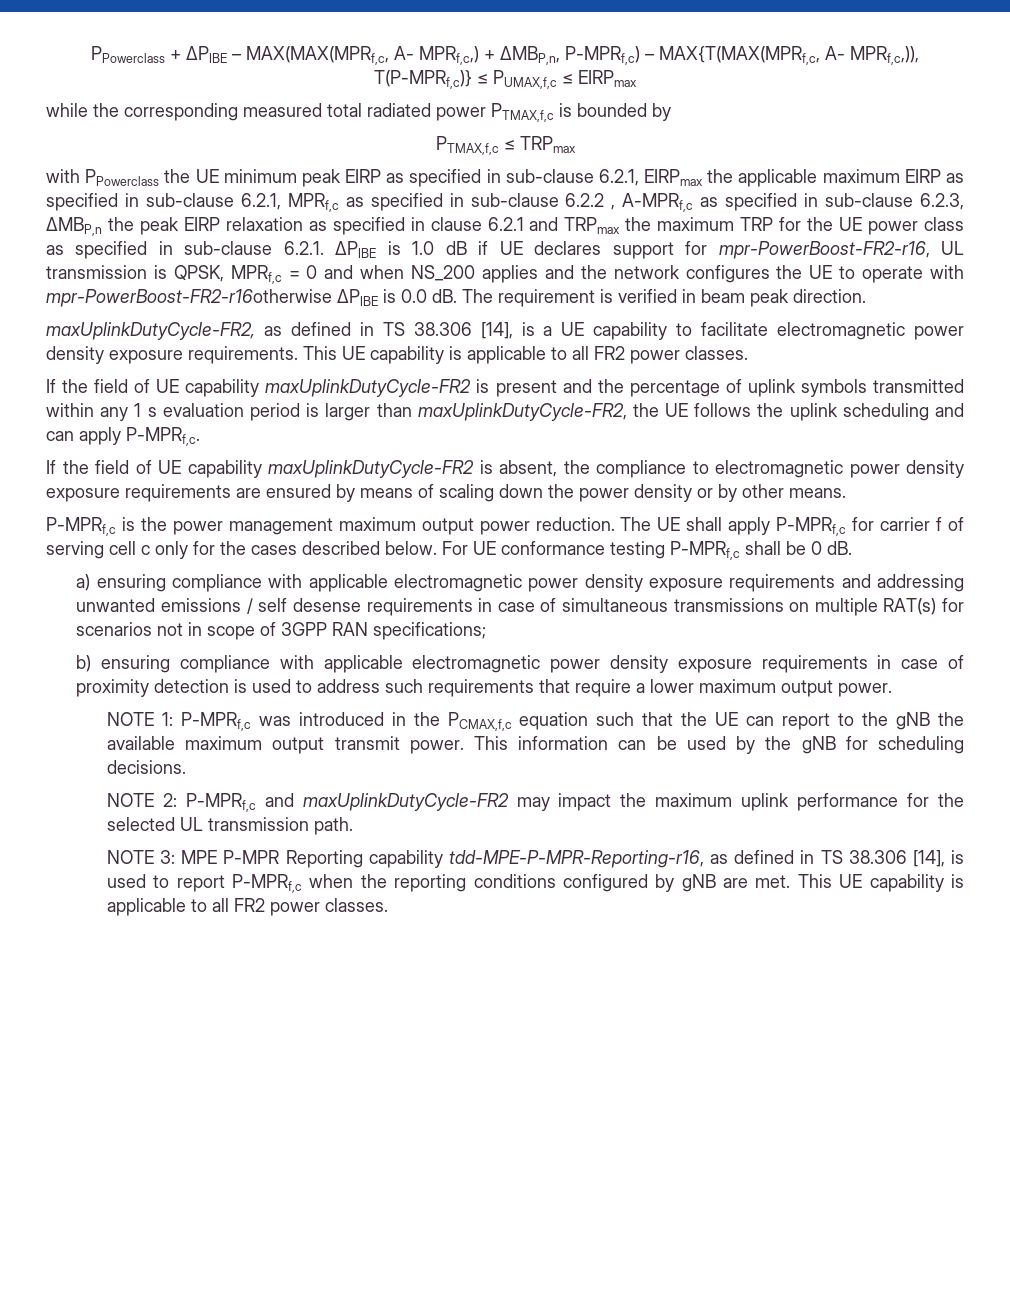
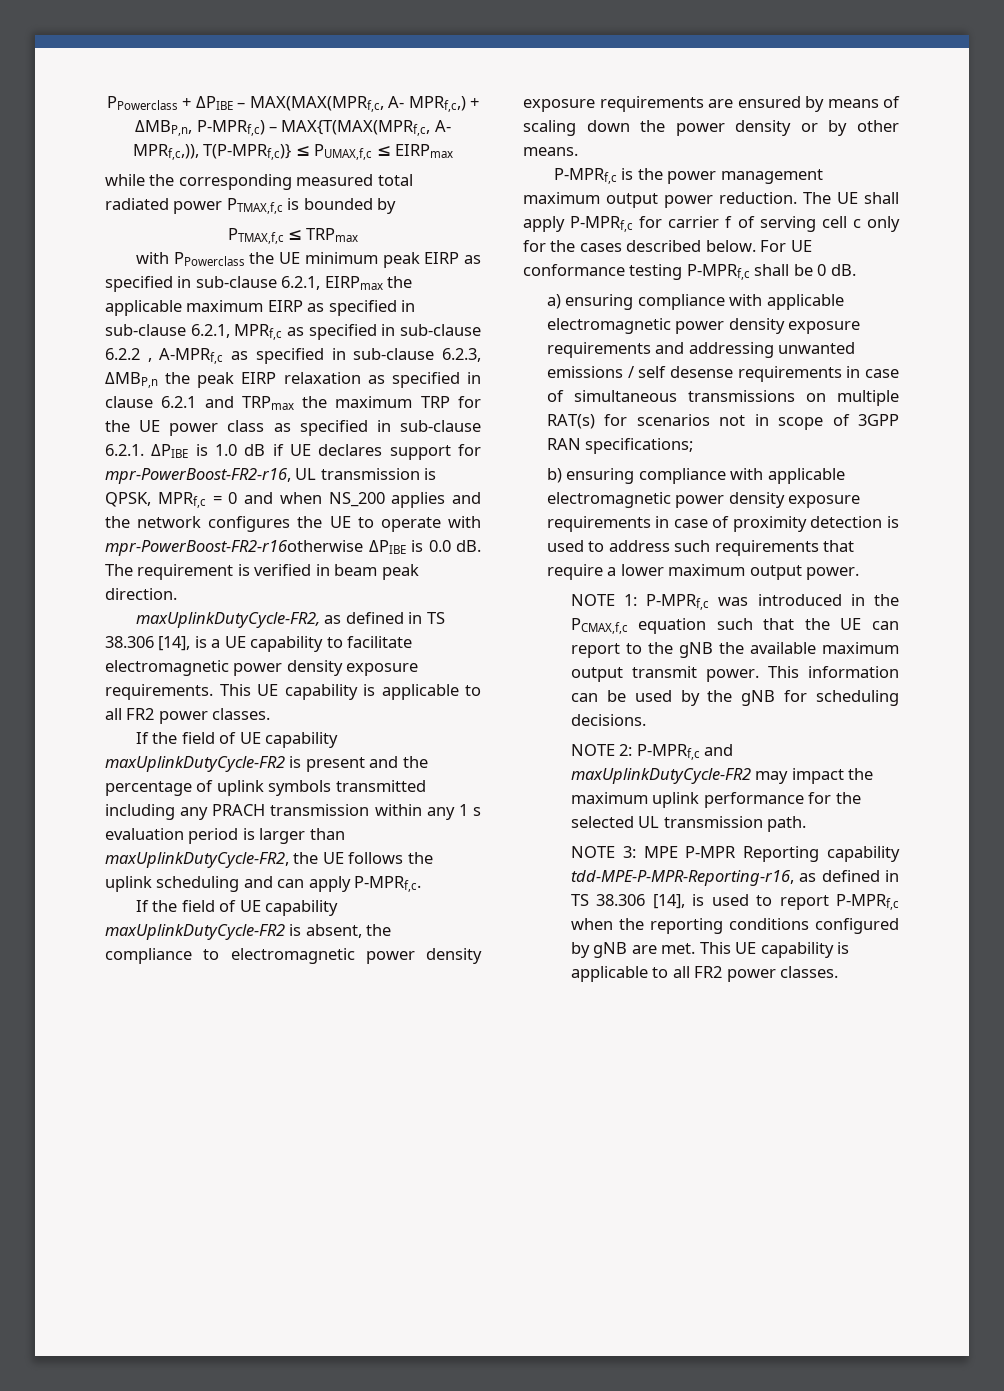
- If the field of UE capability maxUplinkDutyCycle-FR2 is present and the percentage of uplink symbols transmitted within any 1 s evaluation period is larger than maxUplinkDutyCycle-FR2, the UE follows the uplink scheduling and can apply P-MPRf,c.
+ If the field of UE capability maxUplinkDutyCycle-FR2 is present and the percentage of uplink symbols transmitted including any PRACH transmission within any 1 s evaluation period is larger than maxUplinkDutyCycle-FR2, the UE follows the uplink scheduling and can apply P-MPRf,c.

